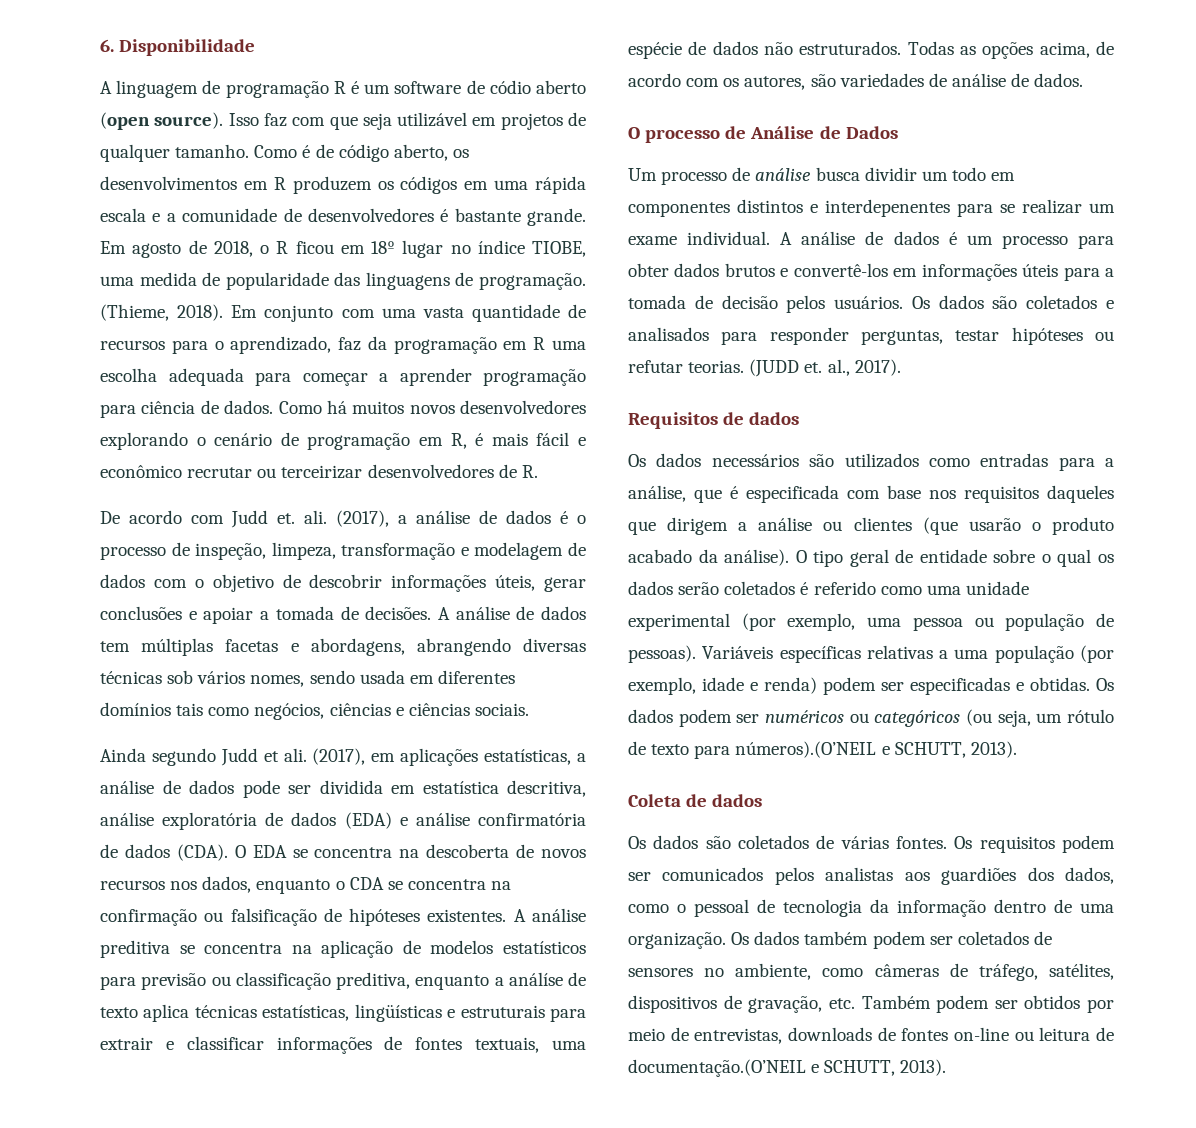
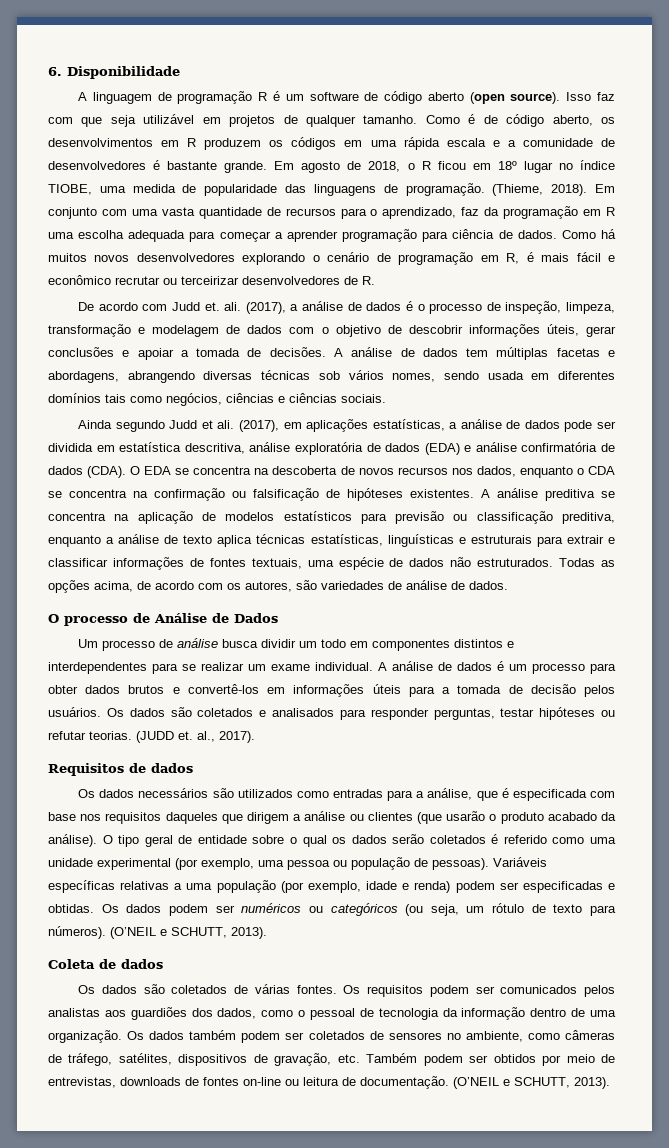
- A linguagem de programação R é um software de códio aberto (open source).
+ A linguagem de programação R é um software de código aberto (open source).
- A análise preditiva se concentra na aplicação de modelos estatísticos para previsão ou classificação preditiva, enquanto a análíse de texto aplica técnicas estatísticas, lingüísticas e estruturais para extrair e classificar informações de fontes textuais, uma espécie de dados não estruturados.
+ A análise preditiva se concentra na aplicação de modelos estatísticos para previsão ou classificação preditiva, enquanto a análise de texto aplica técnicas estatísticas, linguísticas e estruturais para extrair e classificar informações de fontes textuais, uma espécie de dados não estruturados.
- Um processo de análise busca dividir um todo em componentes distintos e interdepenentes para se realizar um exame individual.
+ Um processo de análise busca dividir um todo em componentes distintos e interdependentes para se realizar um exame individual.
- Os dados podem ser numéricos ou categóricos (ou seja, um rótulo de texto para números).(O’NEIL e SCHUTT, 2013).
+ Os dados podem ser numéricos ou categóricos (ou seja, um rótulo de texto para números). (O’NEIL e SCHUTT, 2013).
- Os dados também podem ser coletados de sensores no ambiente, como câmeras de tráfego, satélites, dispositivos de gravação, etc. Também podem ser obtidos por meio de entrevistas, downloads de fontes on-line ou leitura de documentação.(O’NEIL e SCHUTT, 2013).
+ Os dados também podem ser coletados de sensores no ambiente, como câmeras de tráfego, satélites, dispositivos de gravação, etc. Também podem ser obtidos por meio de entrevistas, downloads de fontes on-line ou leitura de documentação. (O’NEIL e SCHUTT, 2013).

